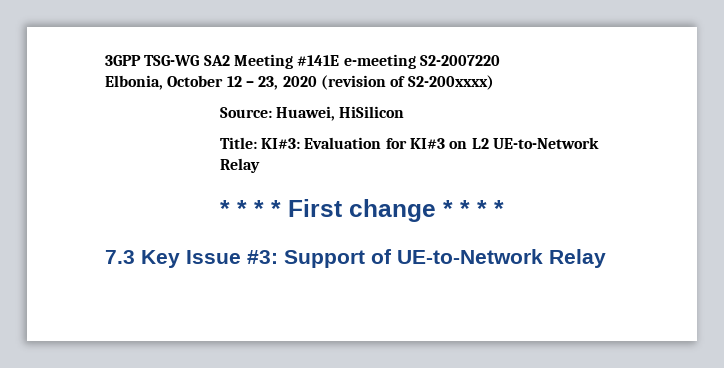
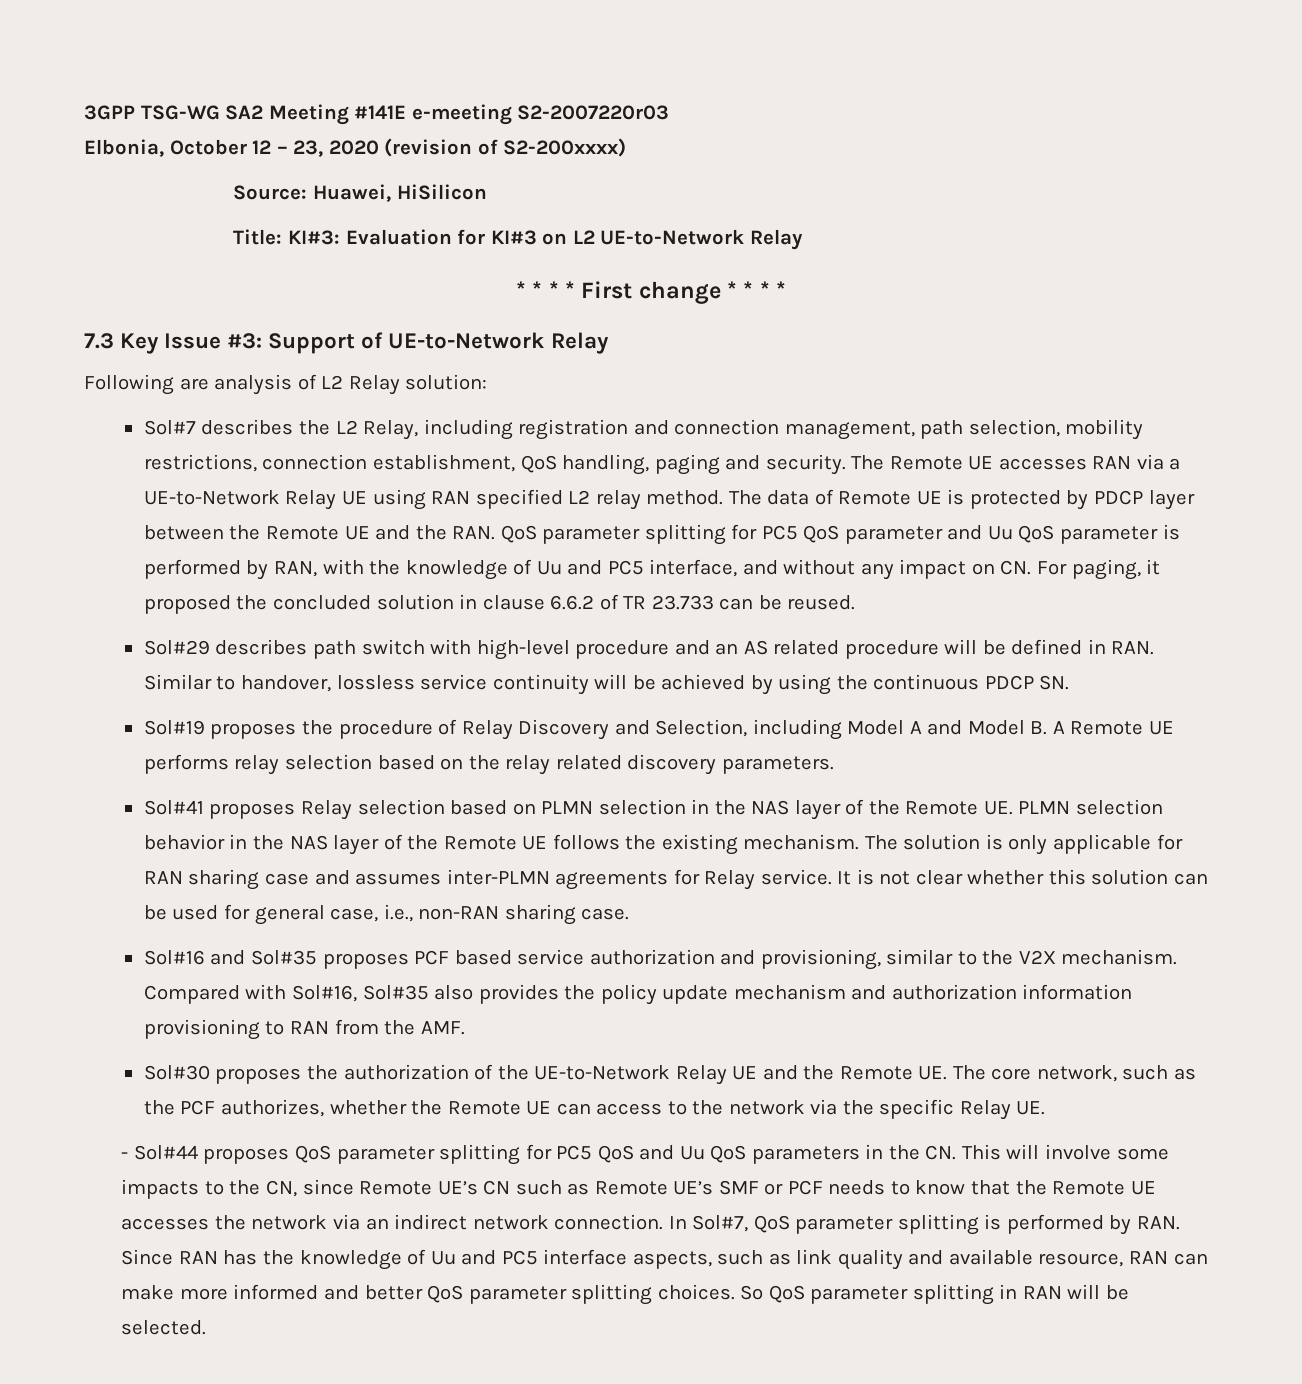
- 3GPP TSG-WG SA2 Meeting #141E e-meeting S2-2007220
+ 3GPP TSG-WG SA2 Meeting #141E e-meeting S2-2007220r03
+ Following are analysis of L2 Relay solution:
+ Sol#7 describes the L2 Relay, including registration and connection management, path selection, mobility restrictions, connection establishment, QoS handling, paging and security. The Remote UE accesses RAN via a UE-to-Network Relay UE using RAN specified L2 relay method. The data of Remote UE is protected by PDCP layer between the Remote UE and the RAN. QoS parameter splitting for PC5 QoS parameter and Uu QoS parameter is performed by RAN, with the knowledge of Uu and PC5 interface, and without any impact on CN. For paging, it proposed the concluded solution in clause 6.6.2 of TR 23.733 can be reused.
+ Sol#29 describes path switch with high-level procedure and an AS related procedure will be defined in RAN. Similar to handover, lossless service continuity will be achieved by using the continuous PDCP SN.
+ Sol#19 proposes the procedure of Relay Discovery and Selection, including Model A and Model B. A Remote UE performs relay selection based on the relay related discovery parameters.
+ Sol#41 proposes Relay selection based on PLMN selection in the NAS layer of the Remote UE. PLMN selection behavior in the NAS layer of the Remote UE follows the existing mechanism. The solution is only applicable for RAN sharing case and assumes inter-PLMN agreements for Relay service. It is not clear whether this solution can be used for general case, i.e., non-RAN sharing case.
+ Sol#16 and Sol#35 proposes PCF based service authorization and provisioning, similar to the V2X mechanism. Compared with Sol#16, Sol#35 also provides the policy update mechanism and authorization information provisioning to RAN from the AMF.
+ Sol#30 proposes the authorization of the UE-to-Network Relay UE and the Remote UE. The core network, such as the PCF authorizes, whether the Remote UE can access to the network via the specific Relay UE.
+ - Sol#44 proposes QoS parameter splitting for PC5 QoS and Uu QoS parameters in the CN. This will involve some impacts to the CN, since Remote UE’s CN such as Remote UE’s SMF or PCF needs to know that the Remote UE accesses the network via an indirect network connection. In Sol#7, QoS parameter splitting is performed by RAN. Since RAN has the knowledge of Uu and PC5 interface aspects, such as link quality and available resource, RAN can make more informed and better QoS parameter splitting choices. So QoS parameter splitting in RAN will be selected.

